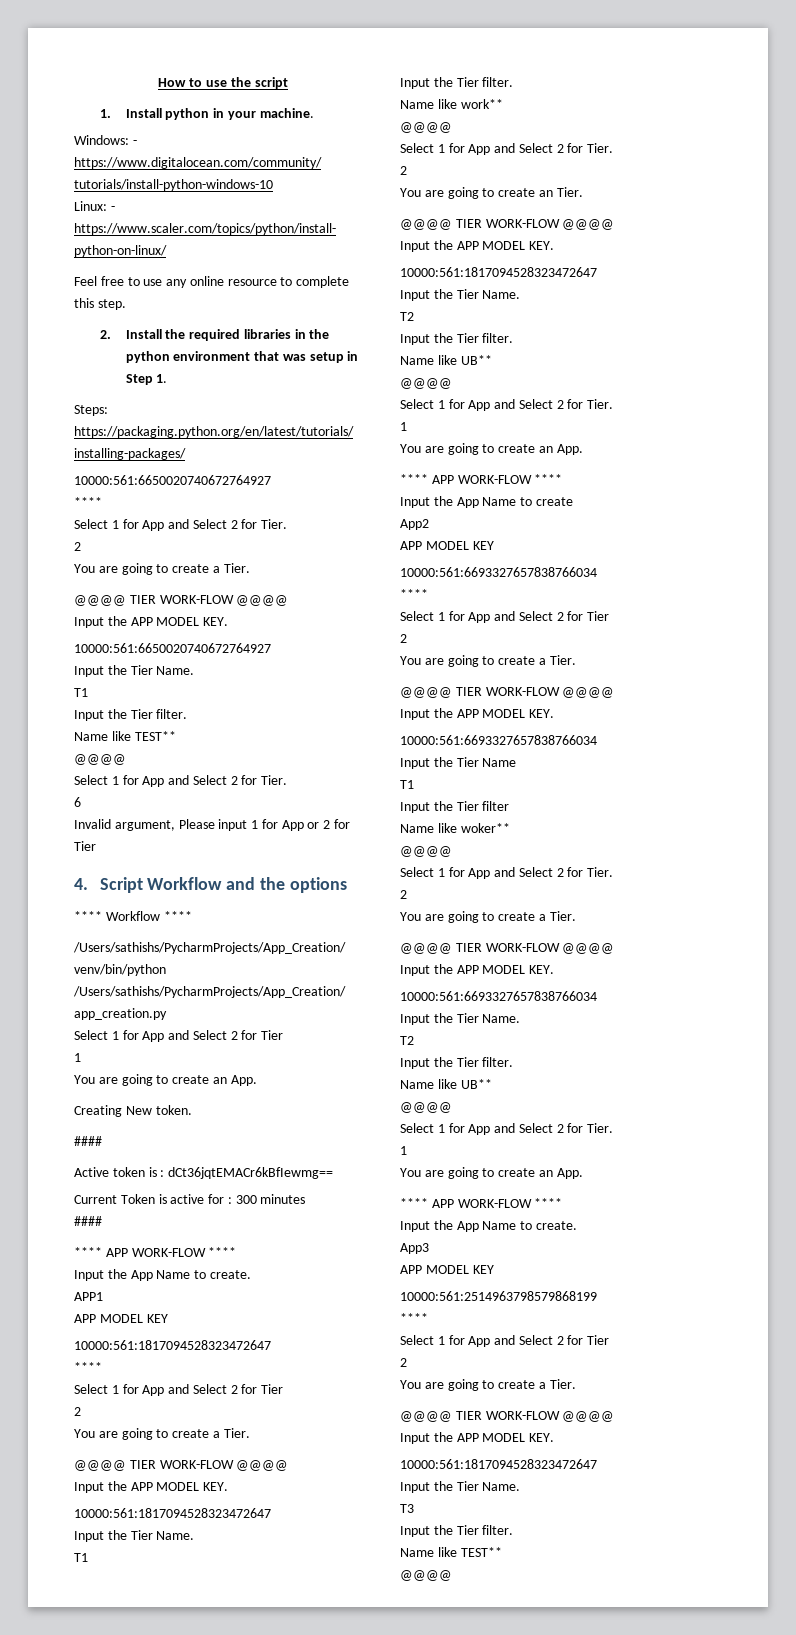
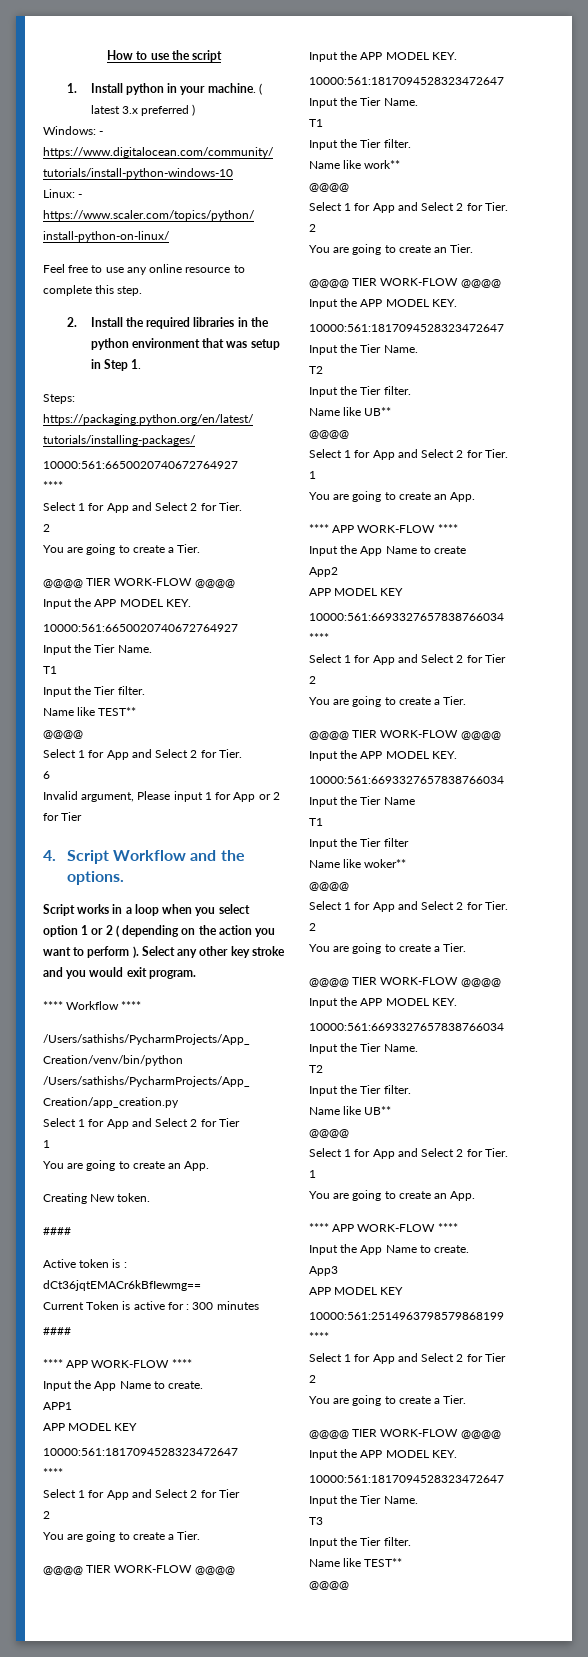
+ ( latest 3.x preferred )
- 4. Script Workflow and the options
+ 4. Script Workflow and the options.
+ Script works in a loop when you select option 1 or 2 ( depending on the action you want to perform ). Select any other key stroke and you would exit program.

